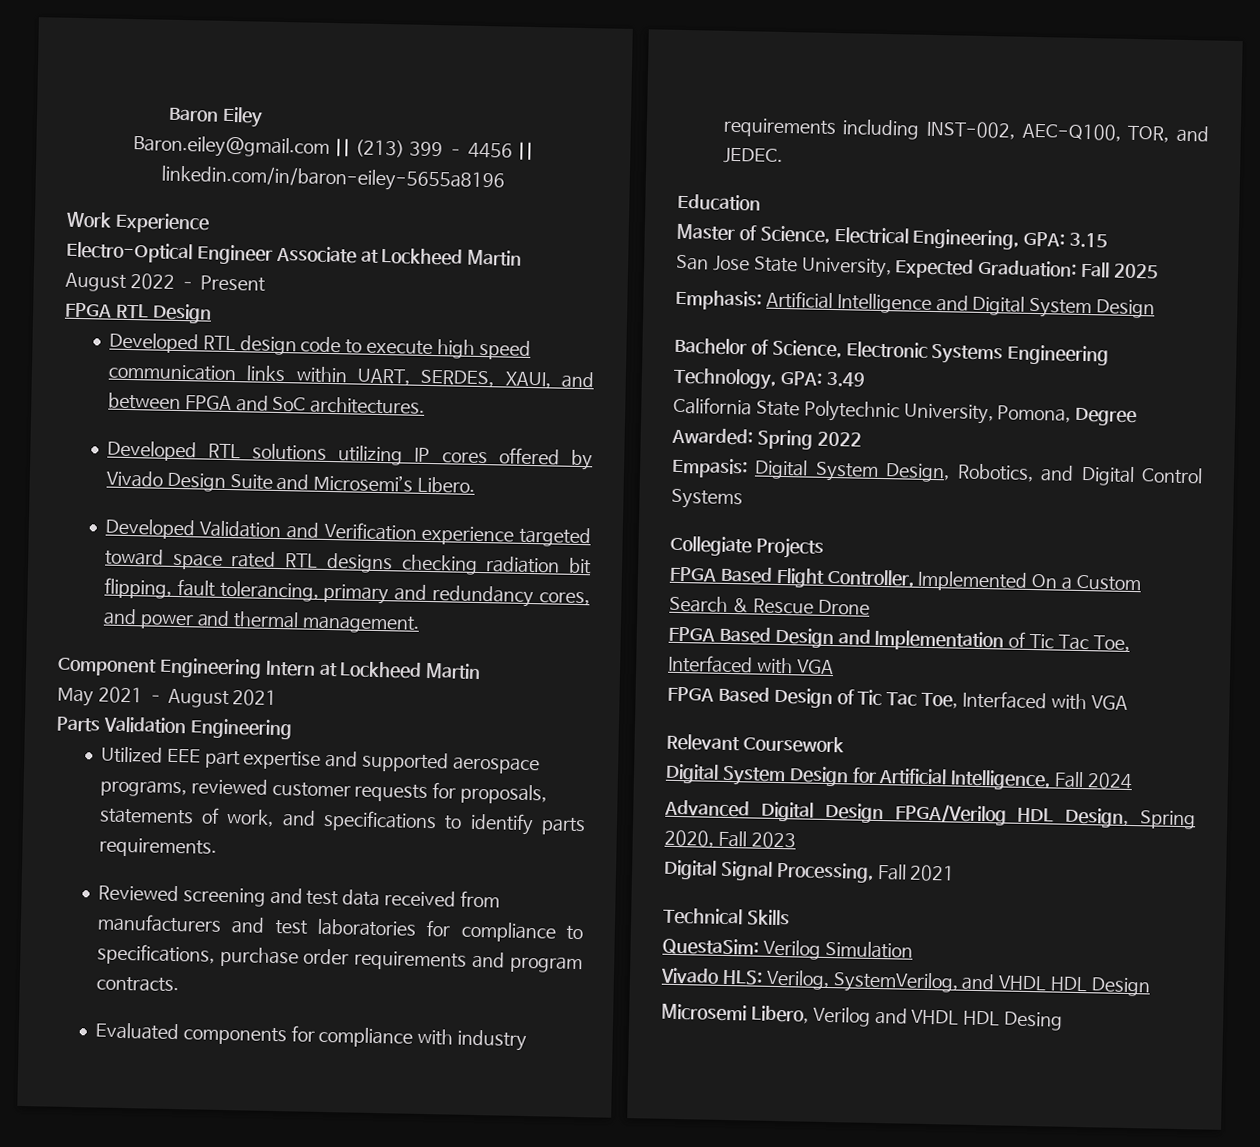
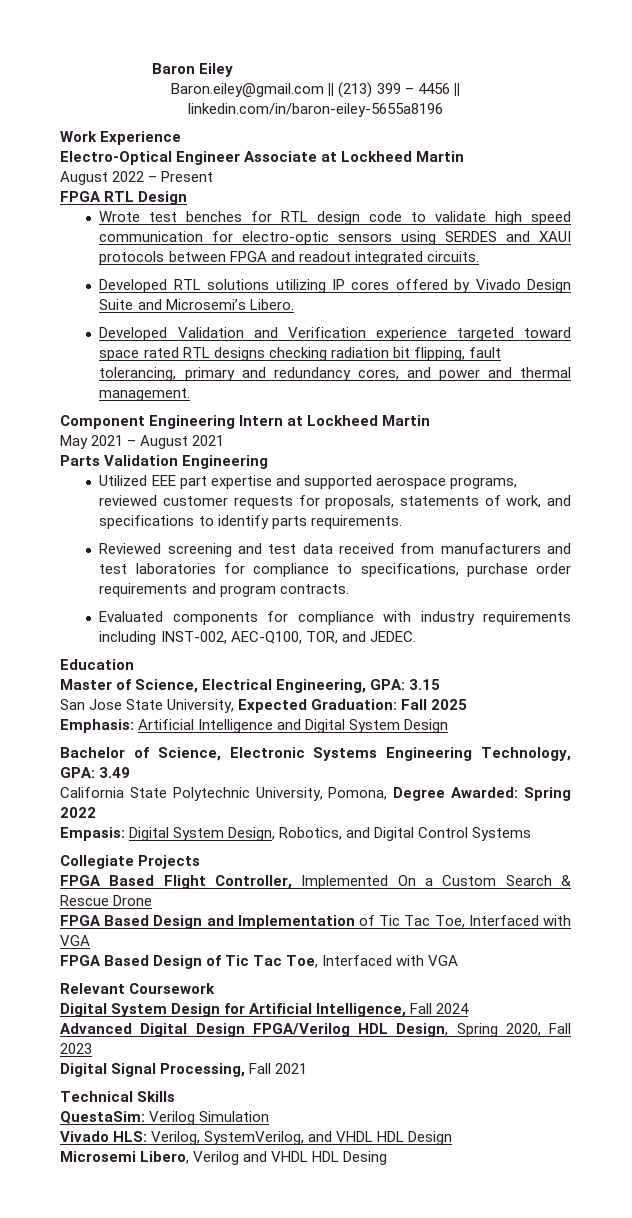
- Developed RTL design code to execute high speed communication links within UART, SERDES, XAUI, and between FPGA and SoC architectures.
+ Wrote test benches for RTL design code to validate high speed communication for electro-optic sensors using SERDES and XAUI protocols between FPGA and readout integrated circuits.

